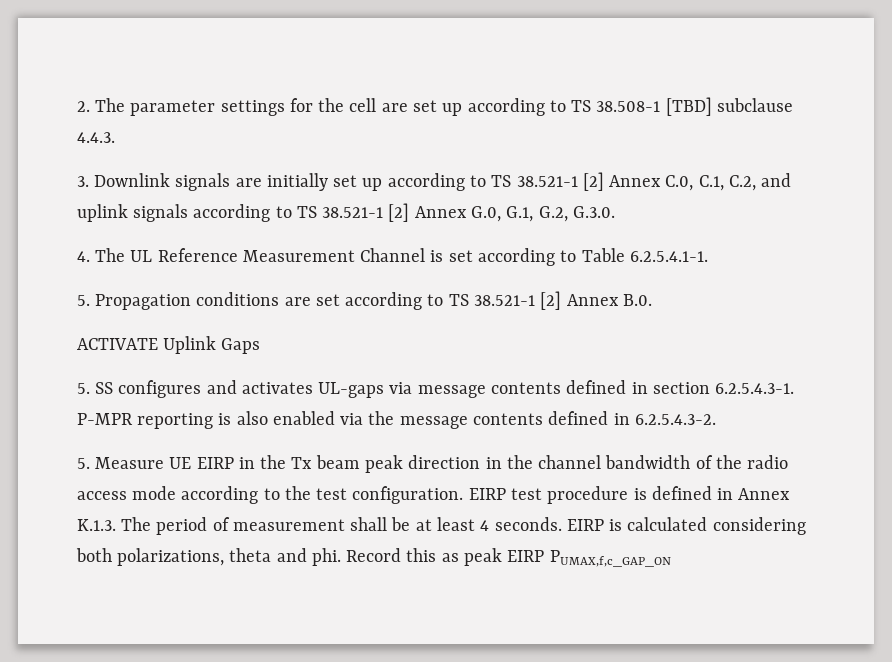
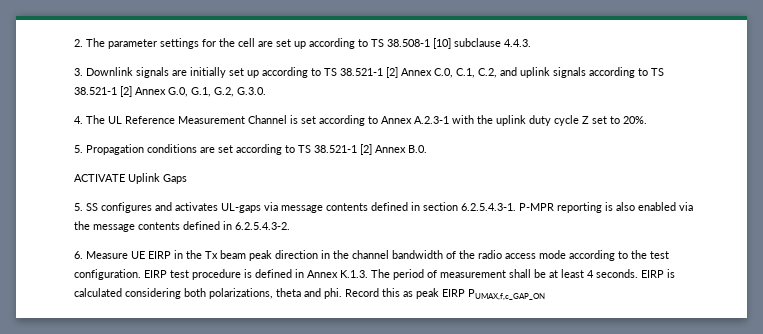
- 2. The parameter settings for the cell are set up according to TS 38.508-1 [TBD] subclause 4.4.3.
+ 2. The parameter settings for the cell are set up according to TS 38.508-1 [10] subclause 4.4.3.
- 4. The UL Reference Measurement Channel is set according to Table 6.2.5.4.1-1.
+ 4. The UL Reference Measurement Channel is set according to Annex A.2.3-1 with the uplink duty cycle Z set to 20%.
- 5. Measure UE EIRP in the Tx beam peak direction in the channel bandwidth of the radio access mode according to the test configuration.
+ 6. Measure UE EIRP in the Tx beam peak direction in the channel bandwidth of the radio access mode according to the test configuration.

